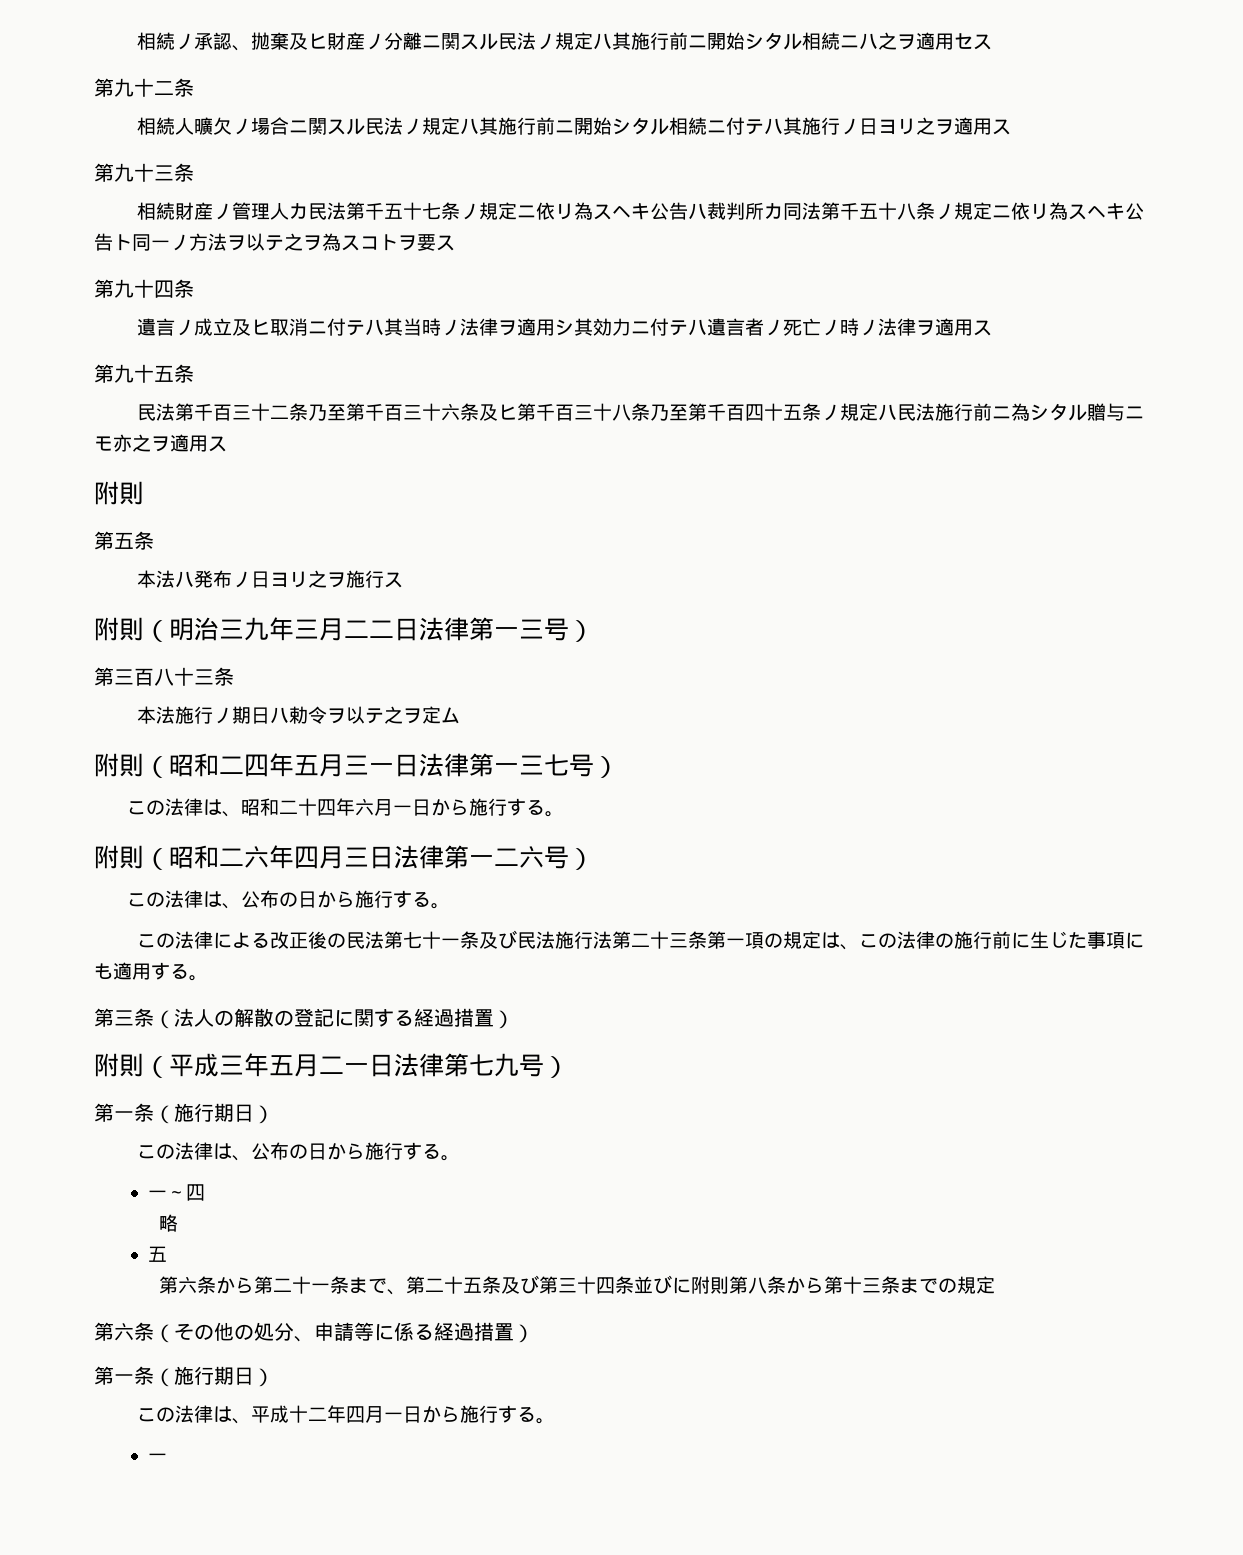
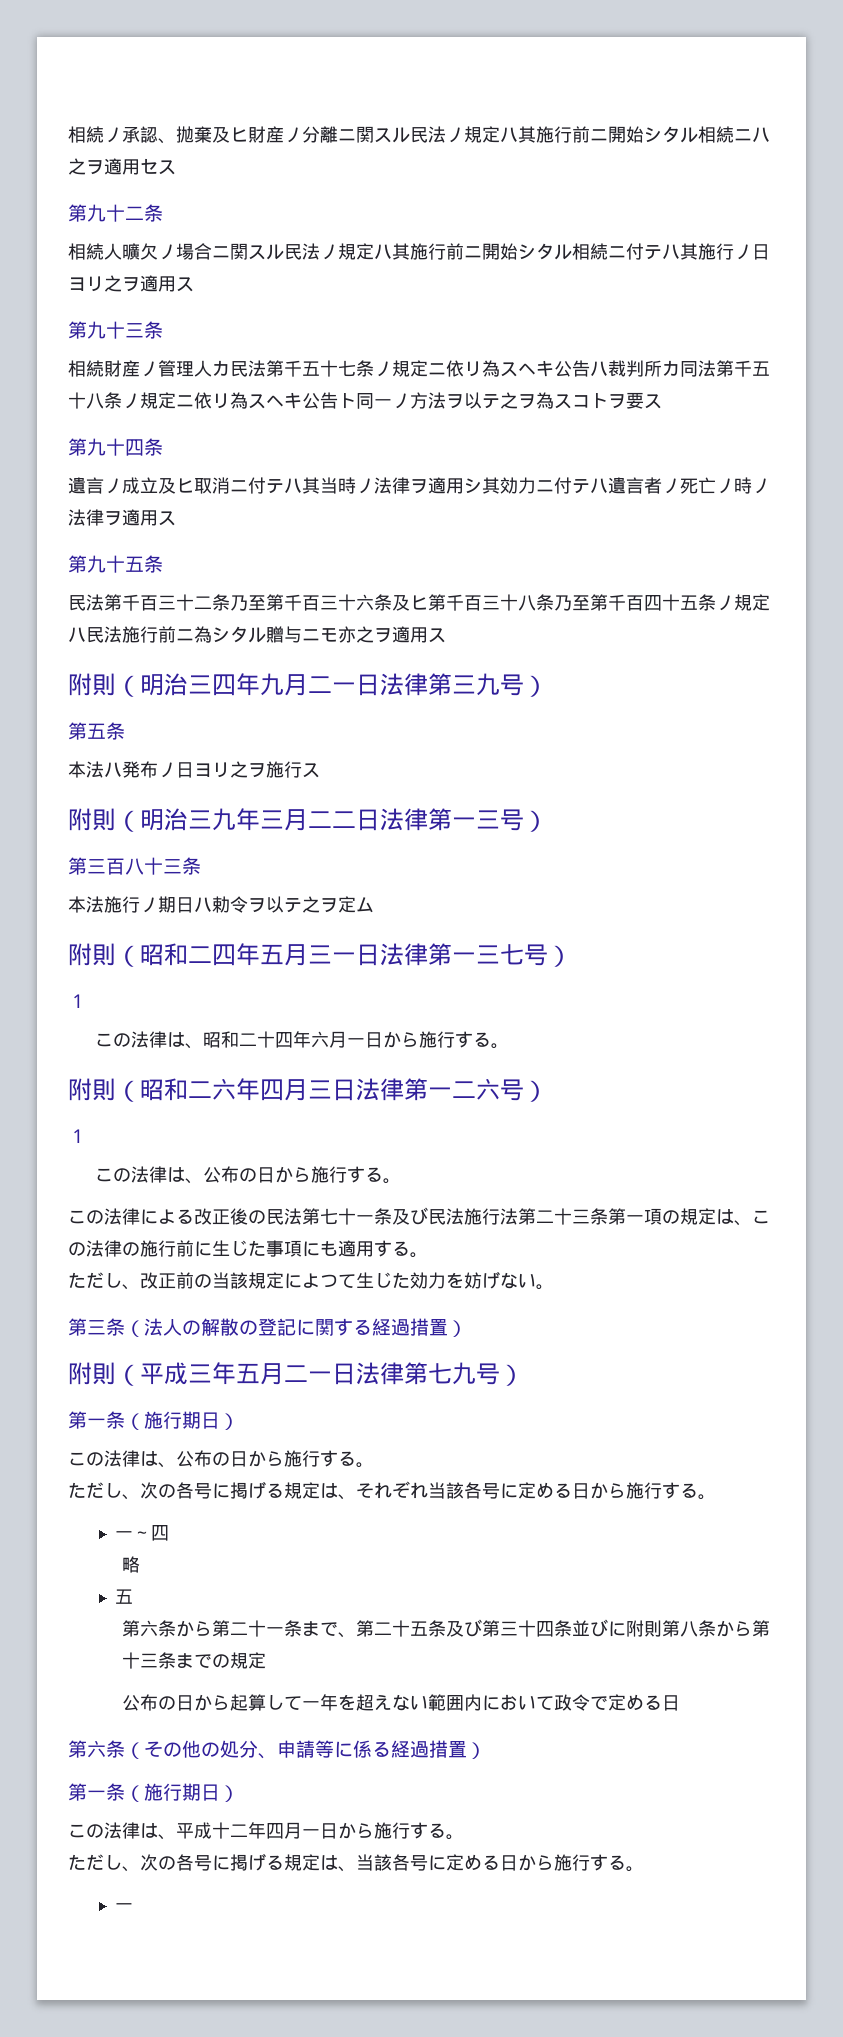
  民法第千百三十二条乃至第千百三十六条及ヒ第千百三十八条乃至第千百四十五条ノ規定ハ民法施行前ニ為シタル贈与ニモ亦之ヲ適用ス
- 附則
+ 附則（明治三四年九月二一日法律第三九号）
  附則（昭和二四年五月三一日法律第一三七号）
+ １
  附則（昭和二六年四月三日法律第一二六号）
+ １
+ ただし、改正前の当該規定によつて生じた効力を妨げない。
+ ただし、次の各号に掲げる規定は、それぞれ当該各号に定める日から施行する。
+ 公布の日から起算して一年を超えない範囲内において政令で定める日
+ ただし、次の各号に掲げる規定は、当該各号に定める日から施行する。

